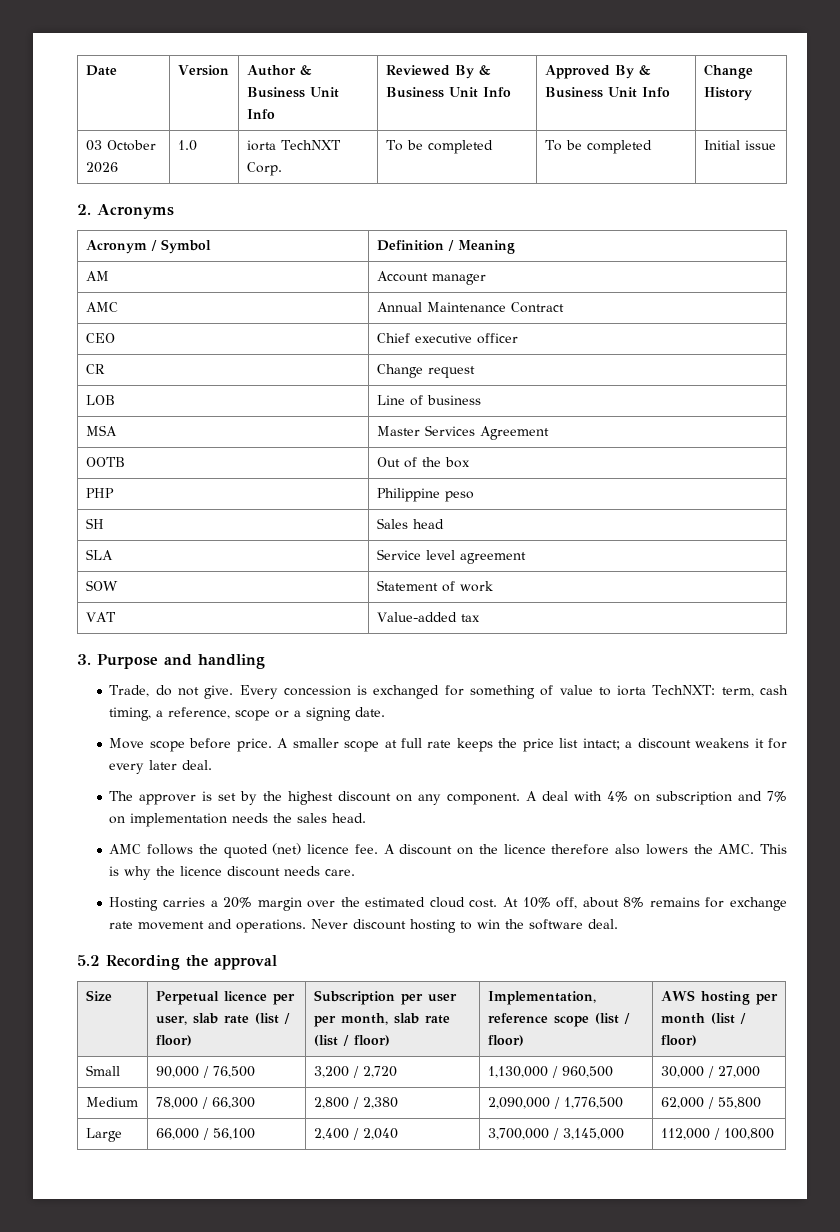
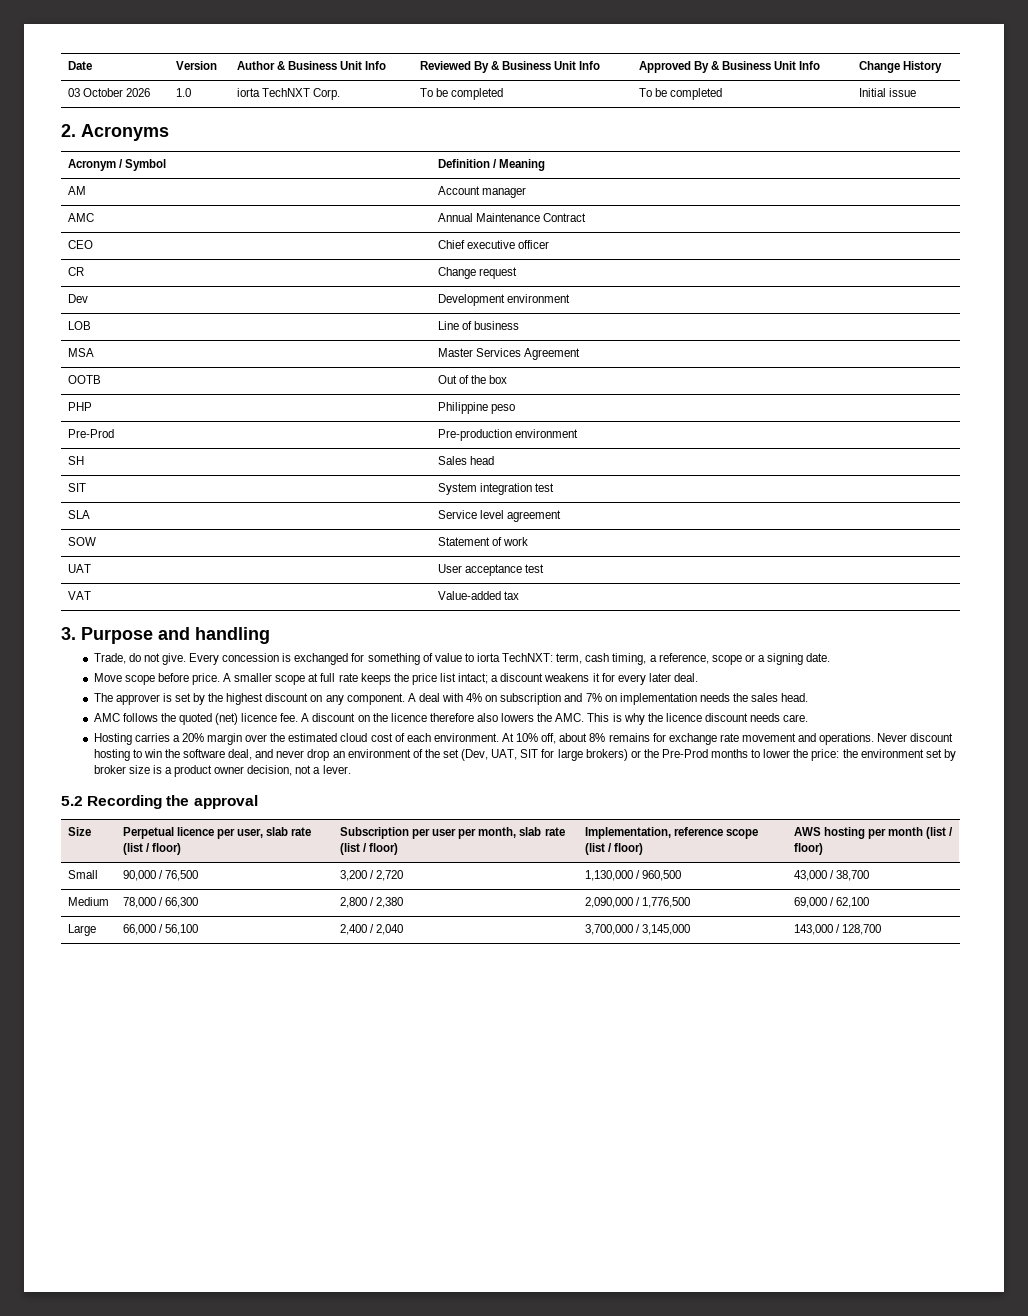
+ Dev | Development environment
+ Pre-Prod | Pre-production environment
+ SIT | System integration test
+ UAT | User acceptance test
- Hosting carries a 20% margin over the estimated cloud cost.
+ Hosting carries a 20% margin over the estimated cloud cost of each environment.
- Never discount hosting to win the software deal.
+ Never discount hosting to win the software deal, and never drop an environment of the set (Dev, UAT, SIT for large brokers) or the Pre-Prod months to lower the price: the environment set by broker size is a product owner decision, not a lever.
- Small | 90,000 / 76,500 | 3,200 / 2,720 | 1,130,000 / 960,500 | 30,000 / 27,000
+ Small | 90,000 / 76,500 | 3,200 / 2,720 | 1,130,000 / 960,500 | 43,000 / 38,700
- Medium | 78,000 / 66,300 | 2,800 / 2,380 | 2,090,000 / 1,776,500 | 62,000 / 55,800
+ Medium | 78,000 / 66,300 | 2,800 / 2,380 | 2,090,000 / 1,776,500 | 69,000 / 62,100
- Large | 66,000 / 56,100 | 2,400 / 2,040 | 3,700,000 / 3,145,000 | 112,000 / 100,800
+ Large | 66,000 / 56,100 | 2,400 / 2,040 | 3,700,000 / 3,145,000 | 143,000 / 128,700

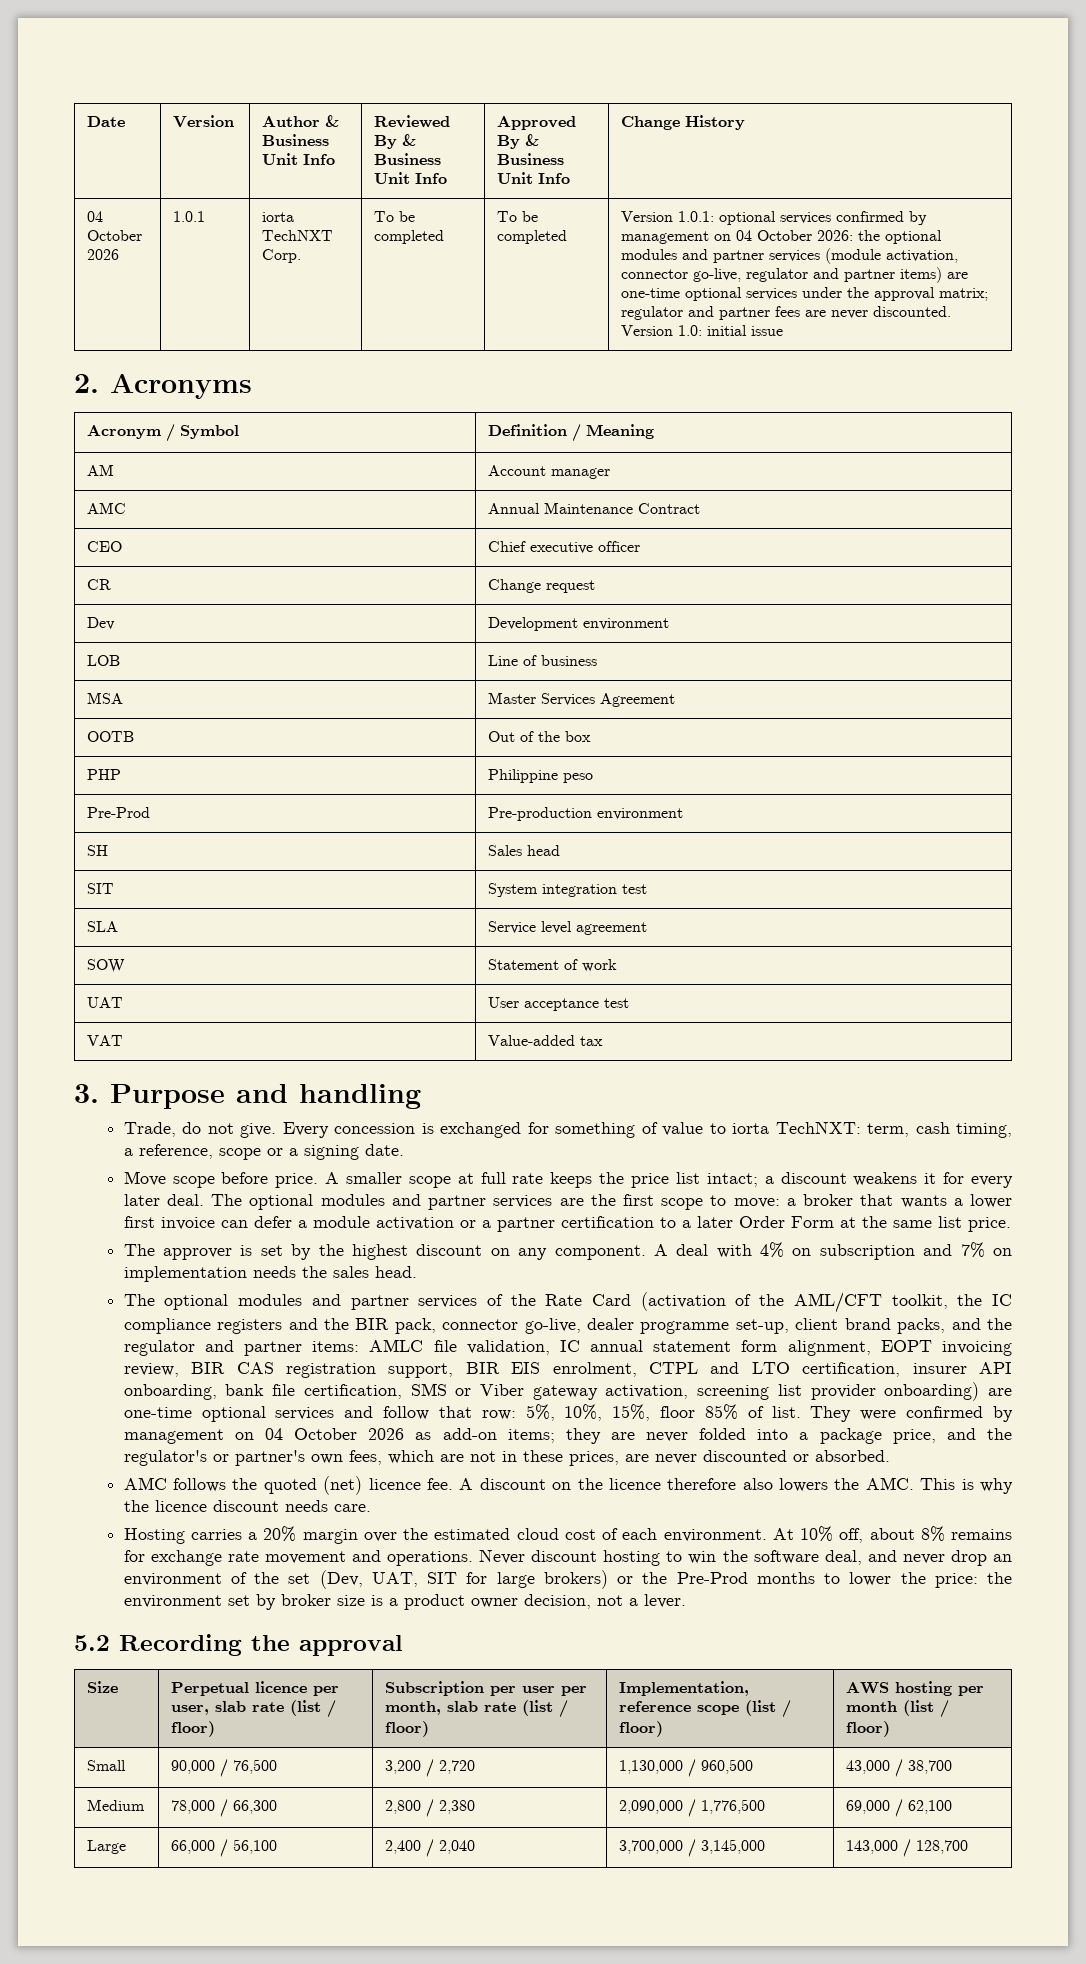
  Date | Version | Author & Business Unit Info | Reviewed By & Business Unit Info | Approved By & Business Unit Info | Change History
- 03 October 2026
+ 04 October 2026
- 1.0
+ 1.0.1
- Initial issue
+ Version 1.0.1: optional services confirmed by management on 04 October 2026: the optional modules and partner services (module activation, connector go-live, regulator and partner items) are one-time optional services under the approval matrix; regulator and partner fees are never discounted. Version 1.0: initial issue
+ The optional modules and partner services are the first scope to move: a broker that wants a lower first invoice can defer a module activation or a partner certification to a later Order Form at the same list price.
+ The optional modules and partner services of the Rate Card (activation of the AML/CFT toolkit, the IC compliance registers and the BIR pack, connector go-live, dealer programme set-up, client brand packs, and the regulator and partner items: AMLC file validation, IC annual statement form alignment, EOPT invoicing review, BIR CAS registration support, BIR EIS enrolment, CTPL and LTO certification, insurer API onboarding, bank file certification, SMS or Viber gateway activation, screening list provider onboarding) are one-time optional services and follow that row: 5%, 10%, 15%, floor 85% of list. They were confirmed by management on 04 October 2026 as add-on items; they are never folded into a package price, and the regulator's or partner's own fees, which are not in these prices, are never discounted or absorbed.

